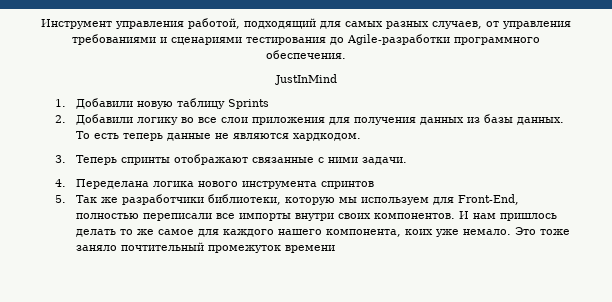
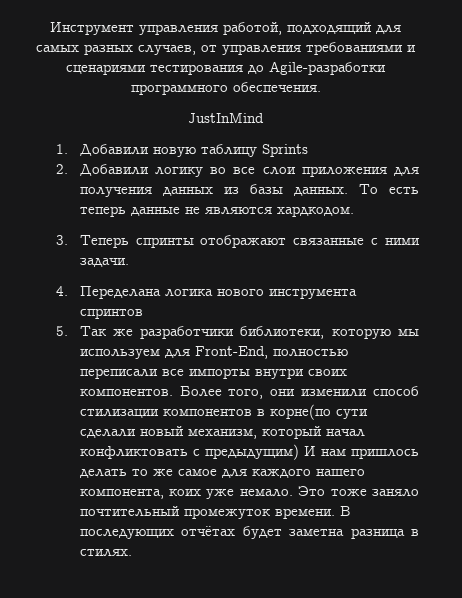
- И нам пришлось делать то же самое для каждого нашего компонента, коих уже немало.
+ Более того, они изменили способ стилизации компонентов в корне(по сути сделали новый механизм, который начал конфликтовать с предыдущим) И нам пришлось делать то же самое для каждого нашего компонента, коих уже немало.
- Это тоже заняло почтительный промежуток времени
+ Это тоже заняло почтительный промежуток времени. В последующих отчётах будет заметна разница в стилях.

